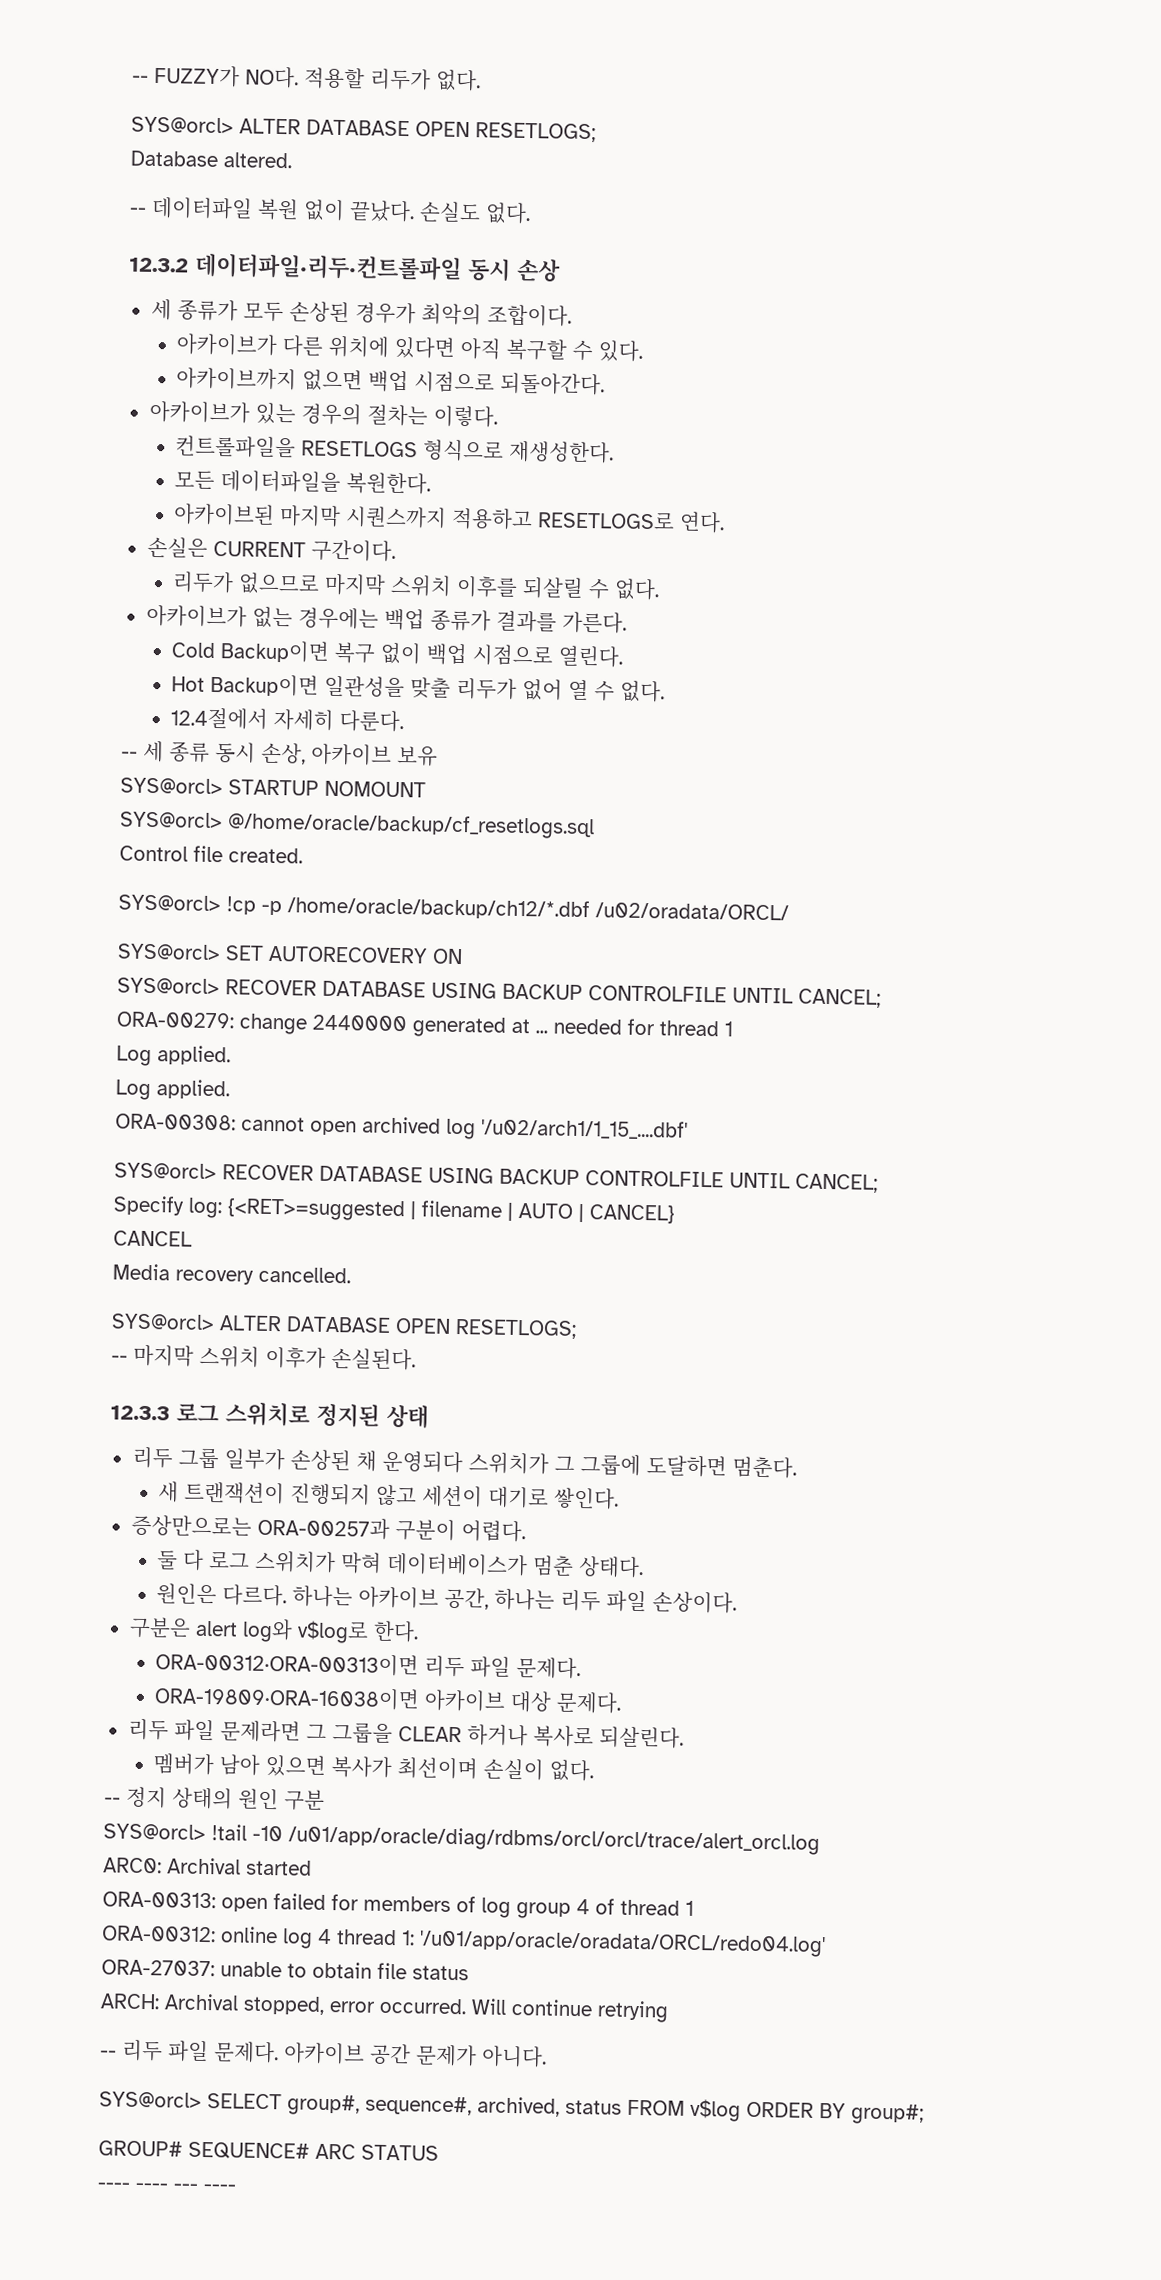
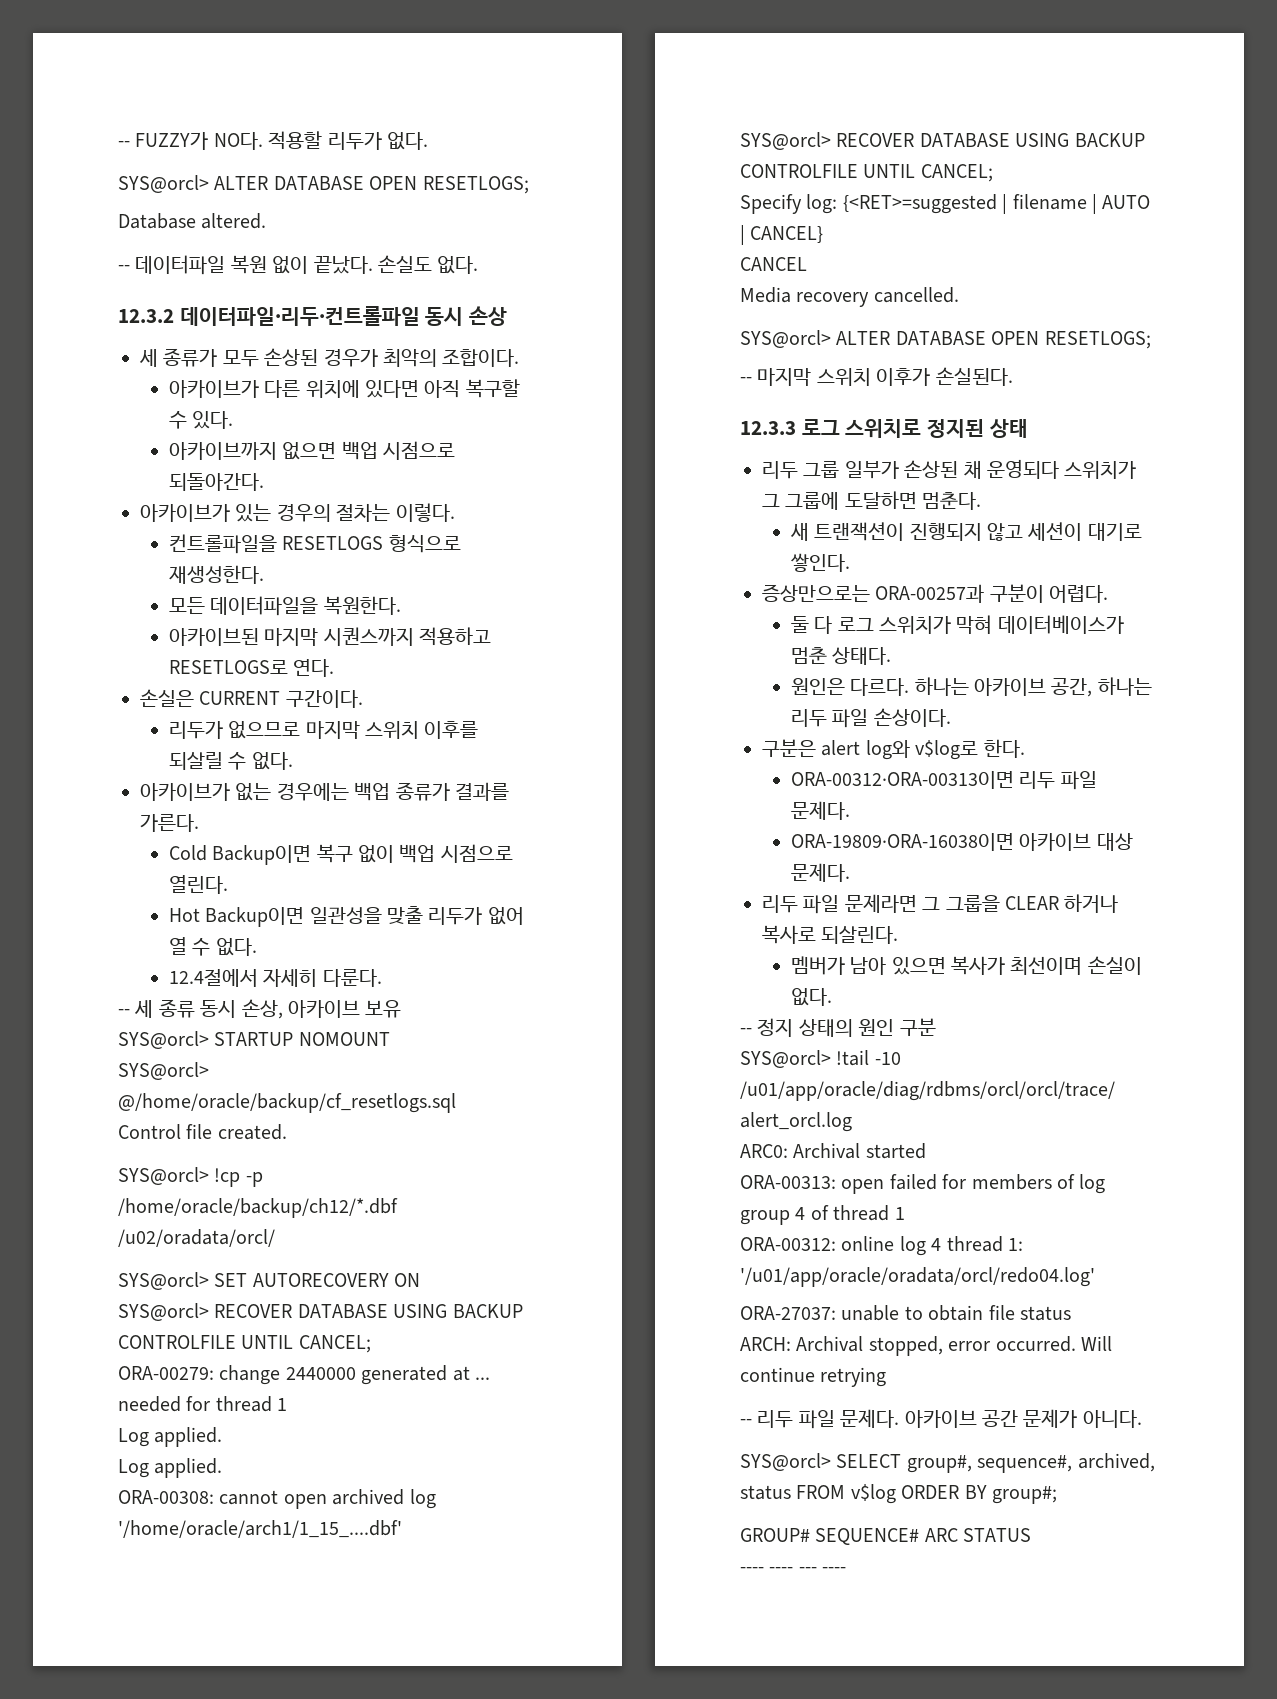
- SYS@orcl> !cp -p /home/oracle/backup/ch12/*.dbf /u02/oradata/ORCL/
+ SYS@orcl> !cp -p /home/oracle/backup/ch12/*.dbf /u02/oradata/orcl/
- ORA-00308: cannot open archived log '/u02/arch1/1_15_....dbf'
+ ORA-00308: cannot open archived log '/home/oracle/arch1/1_15_....dbf'
- ORA-00312: online log 4 thread 1: '/u01/app/oracle/oradata/ORCL/redo04.log'
+ ORA-00312: online log 4 thread 1: '/u01/app/oracle/oradata/orcl/redo04.log'

